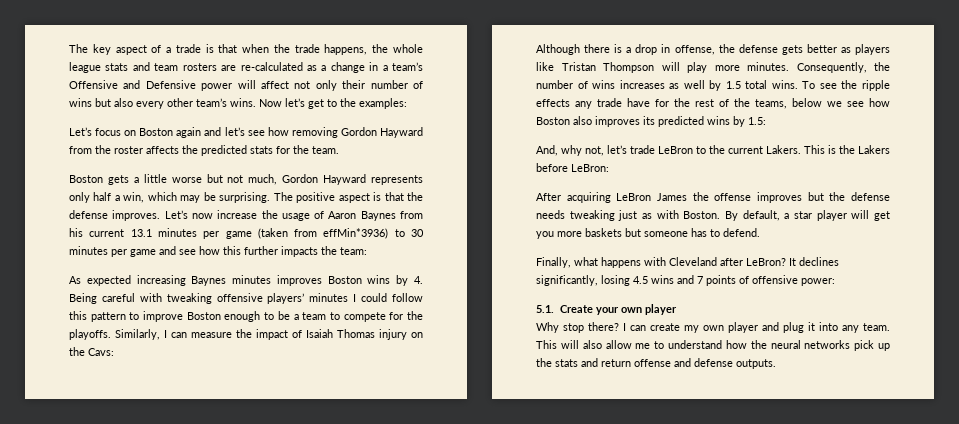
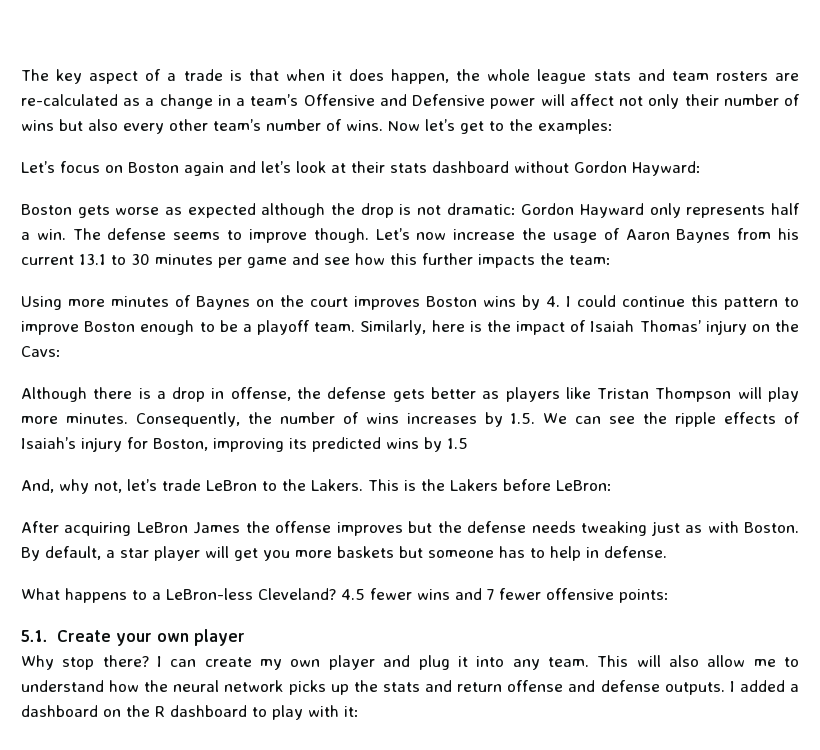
- The key aspect of a trade is that when the trade happens, the whole league stats and team rosters are re-calculated as a change in a team’s Offensive and Defensive power will affect not only their number of wins but also every other team’s wins.
+ The key aspect of a trade is that when it does happen, the whole league stats and team rosters are re-calculated as a change in a team’s Offensive and Defensive power will affect not only their number of wins but also every other team’s number of wins.
- Let’s focus on Boston again and let’s see how removing Gordon Hayward from the roster affects the predicted stats for the team.
- Boston gets a little worse but not much, Gordon Hayward represents only half a win, which may be surprising. The positive aspect is that the defense improves.
+ Let’s focus on Boston again and let’s look at their stats dashboard without Gordon Hayward:
+ Boston gets worse as expected although the drop is not dramatic: Gordon Hayward only represents half a win. The defense seems to improve though.
- Let’s now increase the usage of Aaron Baynes from his current 13.1 minutes per game (taken from effMin*3936) to 30 minutes per game and see how this further impacts the team:
+ Let’s now increase the usage of Aaron Baynes from his current 13.1 to 30 minutes per game and see how this further impacts the team:
- As expected increasing Baynes minutes improves Boston wins by 4. Being careful with tweaking offensive players’ minutes I could follow this pattern to improve Boston enough to be a team to compete for the playoffs. Similarly, I can measure the impact of Isaiah Thomas injury on the Cavs:
+ Using more minutes of Baynes on the court improves Boston wins by 4. I could continue this pattern to improve Boston enough to be a playoff team. Similarly, here is the impact of Isaiah Thomas’ injury on the Cavs:
- Consequently, the number of wins increases as well by 1.5 total wins. To see the ripple effects any trade have for the rest of the teams, below we see how Boston also improves its predicted wins by 1.5:
+ Consequently, the number of wins increases by 1.5. We can see the ripple effects of Isaiah’s injury for Boston, improving its predicted wins by 1.5
- And, why not, let’s trade LeBron to the current Lakers.
+ And, why not, let’s trade LeBron to the Lakers.
- By default, a star player will get you more baskets but someone has to defend.
- Finally, what happens with Cleveland after LeBron? It declines significantly, losing 4.5 wins and 7 points of offensive power:
+ By default, a star player will get you more baskets but someone has to help in defense.
+ What happens to a LeBron-less Cleveland? 4.5 fewer wins and 7 fewer offensive points:
- This will also allow me to understand how the neural networks pick up the stats and return offense and defense outputs.
+ This will also allow me to understand how the neural network picks up the stats and return offense and defense outputs.
+ I added a dashboard on the R dashboard to play with it:

